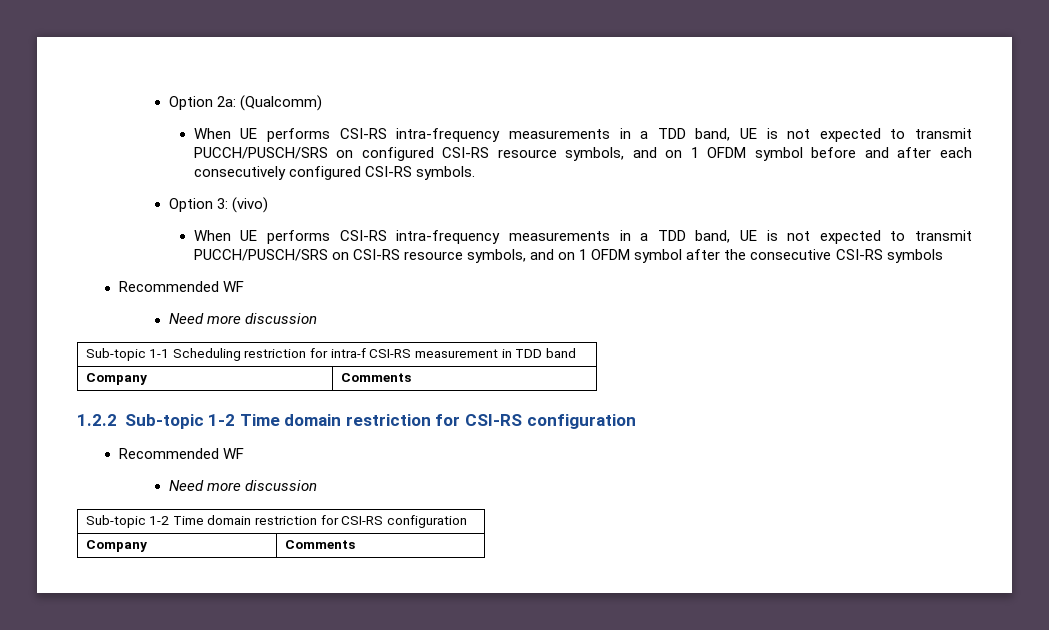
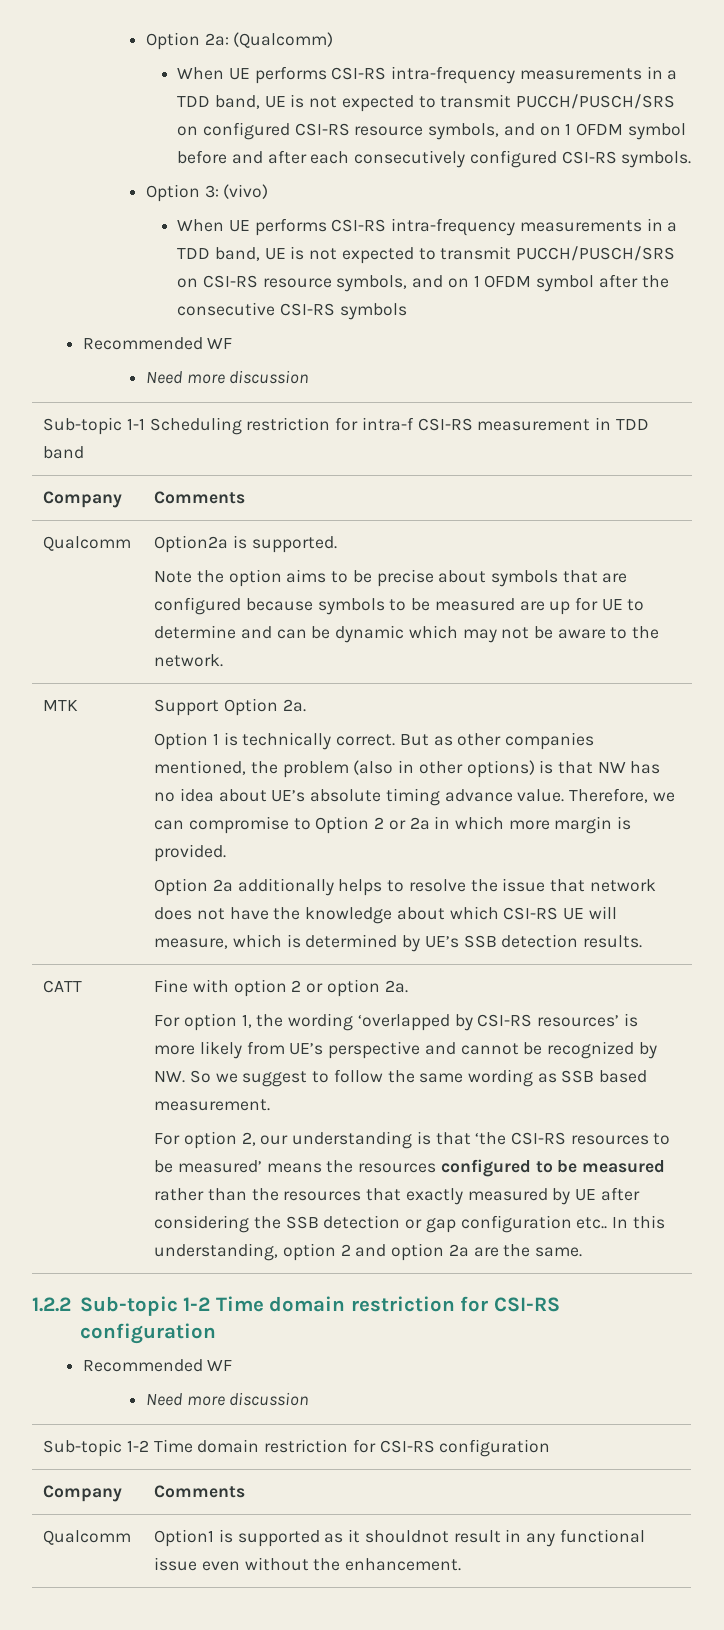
+ Qualcomm | Option2a is supported.
+ Note the option aims to be precise about symbols that are configured because symbols to be measured are up for UE to determine and can be dynamic which may not be aware to the network.
+ MTK | Support Option 2a.
+ Option 1 is technically correct. But as other companies mentioned, the problem (also in other options) is that NW has no idea about UE’s absolute timing advance value. Therefore, we can compromise to Option 2 or 2a in which more margin is provided.
+ Option 2a additionally helps to resolve the issue that network does not have the knowledge about which CSI-RS UE will measure, which is determined by UE’s SSB detection results.
+ CATT | Fine with option 2 or option 2a.
+ For option 1, the wording ‘overlapped by CSI-RS resources’ is more likely from UE’s perspective and cannot be recognized by NW. So we suggest to follow the same wording as SSB based measurement.
+ For option 2, our understanding is that ‘the CSI-RS resources to be measured’ means the resources configured to be measured rather than the resources that exactly measured by UE after considering the SSB detection or gap configuration etc.. In this understanding, option 2 and option 2a are the same.
+ Qualcomm | Option1 is supported as it shouldnot result in any functional issue even without the enhancement.

